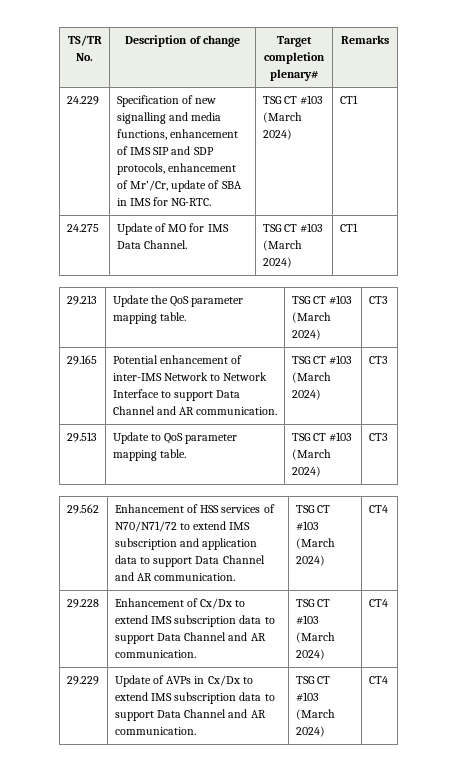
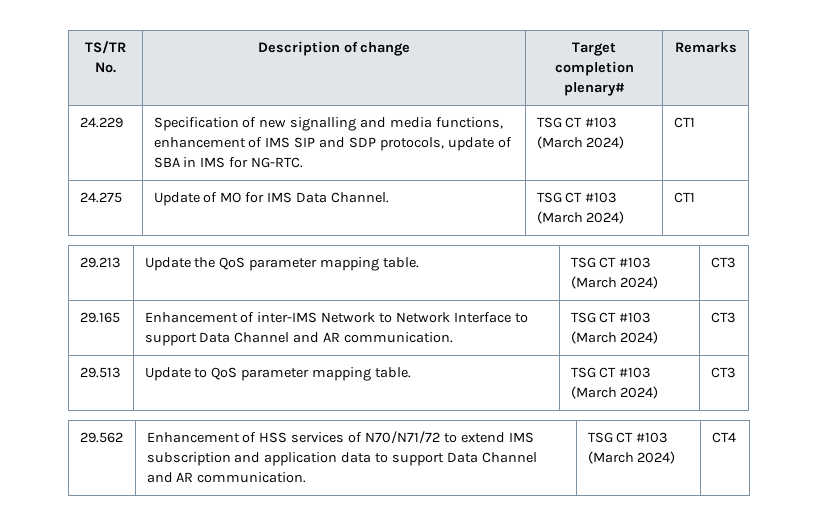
- 24.229 | Specification of new signalling and media functions, enhancement of IMS SIP and SDP protocols, enhancement of Mr’/Cr, update of SBA in IMS for NG-RTC. | TSG CT #103 (March 2024) | CT1
+ 24.229 | Specification of new signalling and media functions, enhancement of IMS SIP and SDP protocols, update of SBA in IMS for NG-RTC. | TSG CT #103 (March 2024) | CT1
- 29.165 | Potential enhancement of inter-IMS Network to Network Interface to support Data Channel and AR communication. | TSG CT #103 (March 2024) | CT3
+ 29.165 | Enhancement of inter-IMS Network to Network Interface to support Data Channel and AR communication. | TSG CT #103 (March 2024) | CT3
- 29.228 | Enhancement of Cx/Dx to extend IMS subscription data to support Data Channel and AR communication. | TSG CT #103 (March 2024) | CT4
- 29.229 | Update of AVPs in Cx/Dx to extend IMS subscription data to support Data Channel and AR communication. | TSG CT #103 (March 2024) | CT4

